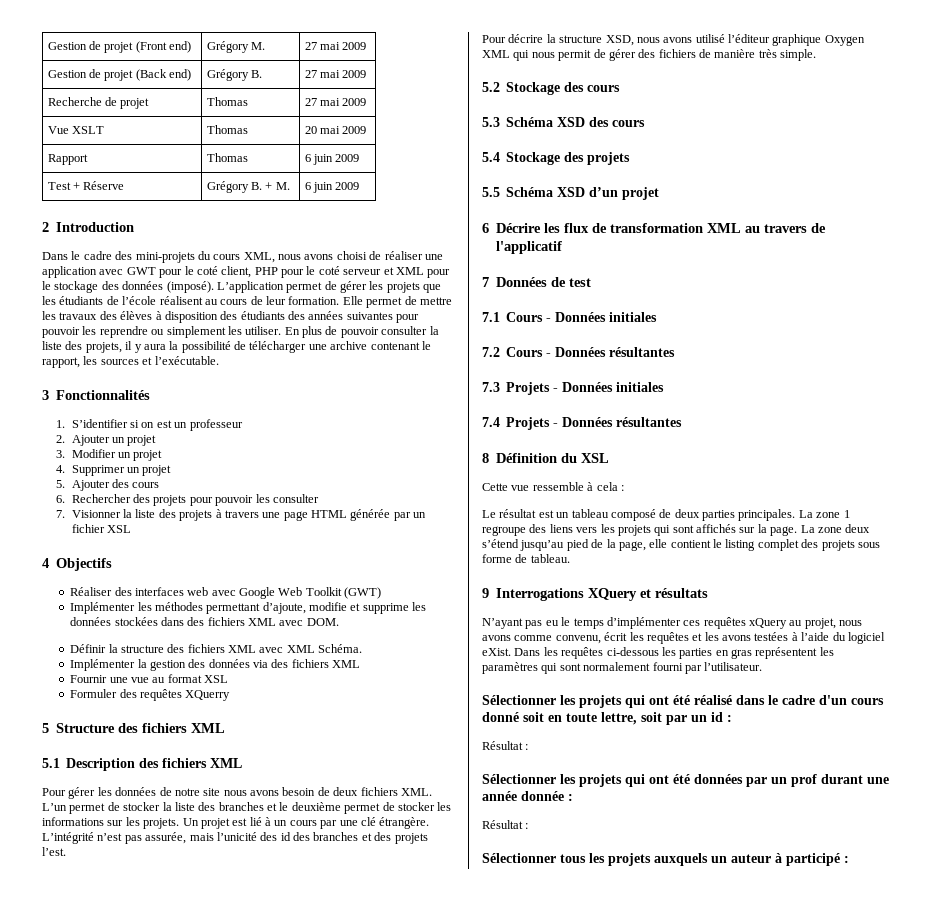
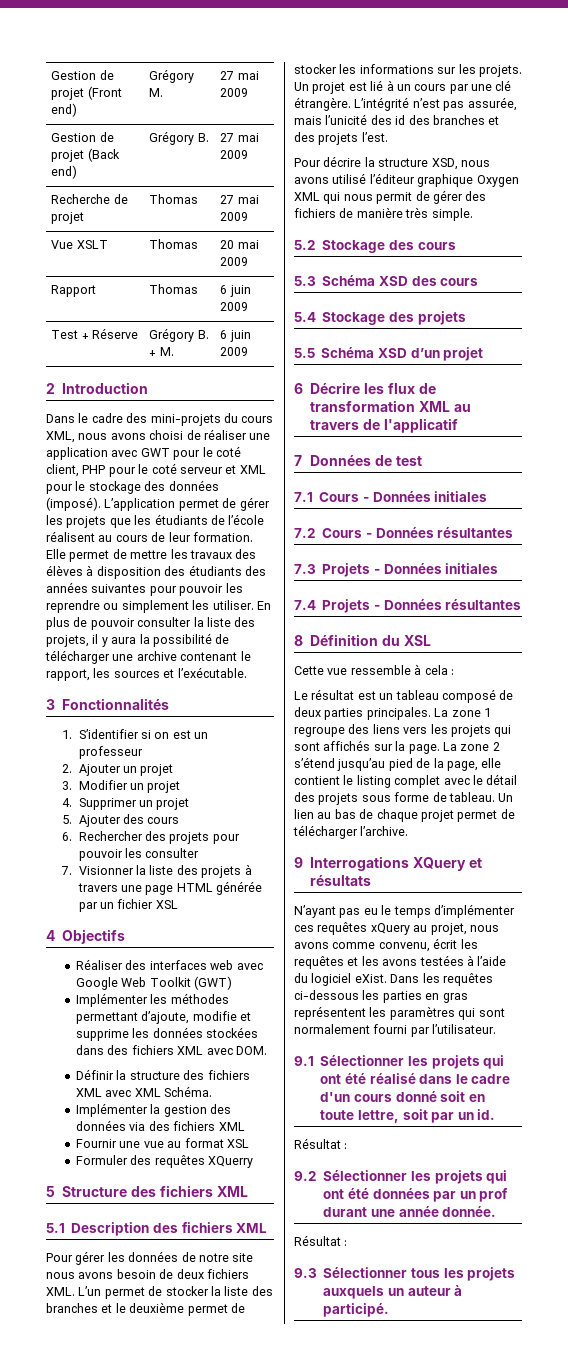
- La zone deux s’étend jusqu’au pied de la page, elle contient le listing complet des projets sous forme de tableau.
+ La zone 2 s’étend jusqu’au pied de la page, elle contient le listing complet avec le détail des projets sous forme de tableau. Un lien au bas de chaque projet permet de télécharger l’archive.
- Sélectionner les projets qui ont été réalisé dans le cadre d'un cours donné soit en toute lettre, soit par un id :
+ 9.1 Sélectionner les projets qui ont été réalisé dans le cadre d'un cours donné soit en toute lettre, soit par un id.
  Résultat :
- Sélectionner les projets qui ont été données par un prof durant une année donnée :
+ 9.2 Sélectionner les projets qui ont été données par un prof durant une année donnée.
  Résultat :
- Sélectionner tous les projets auxquels un auteur à participé :
+ 9.3 Sélectionner tous les projets auxquels un auteur à participé.

